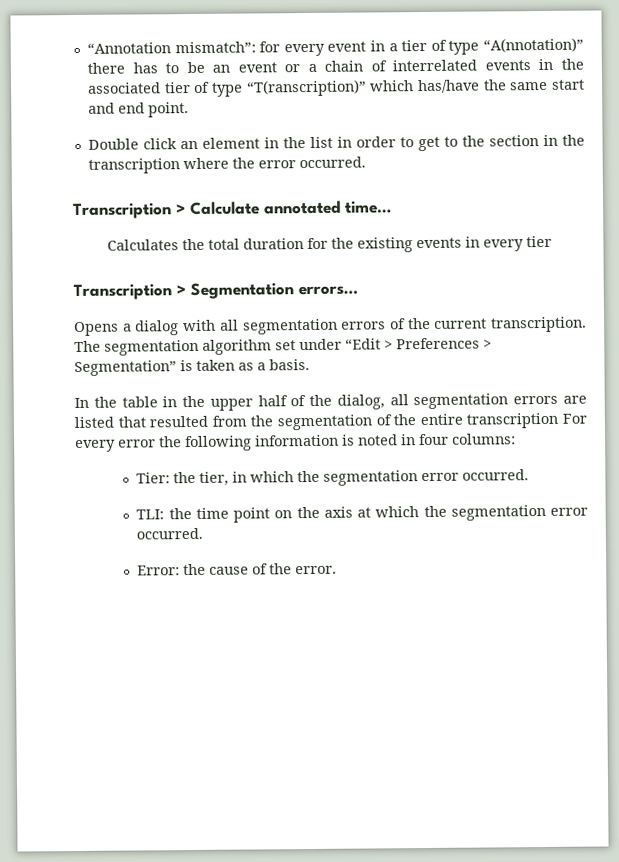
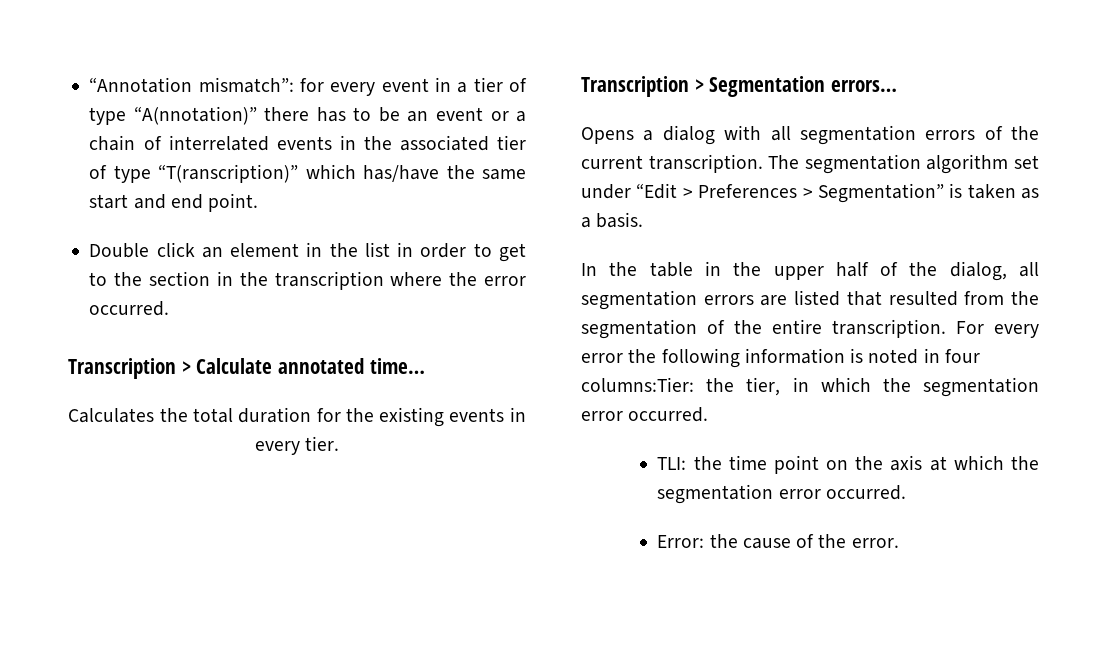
- Calculates the total duration for the existing events in every tier
+ Calculates the total duration for the existing events in every tier.
- In the table in the upper half of the dialog, all segmentation errors are listed that resulted from the segmentation of the entire transcription For every error the following information is noted in four columns:
- Tier: the tier, in which the segmentation error occurred.
+ In the table in the upper half of the dialog, all segmentation errors are listed that resulted from the segmentation of the entire transcription. For every error the following information is noted in four columns:Tier: the tier, in which the segmentation error occurred.

